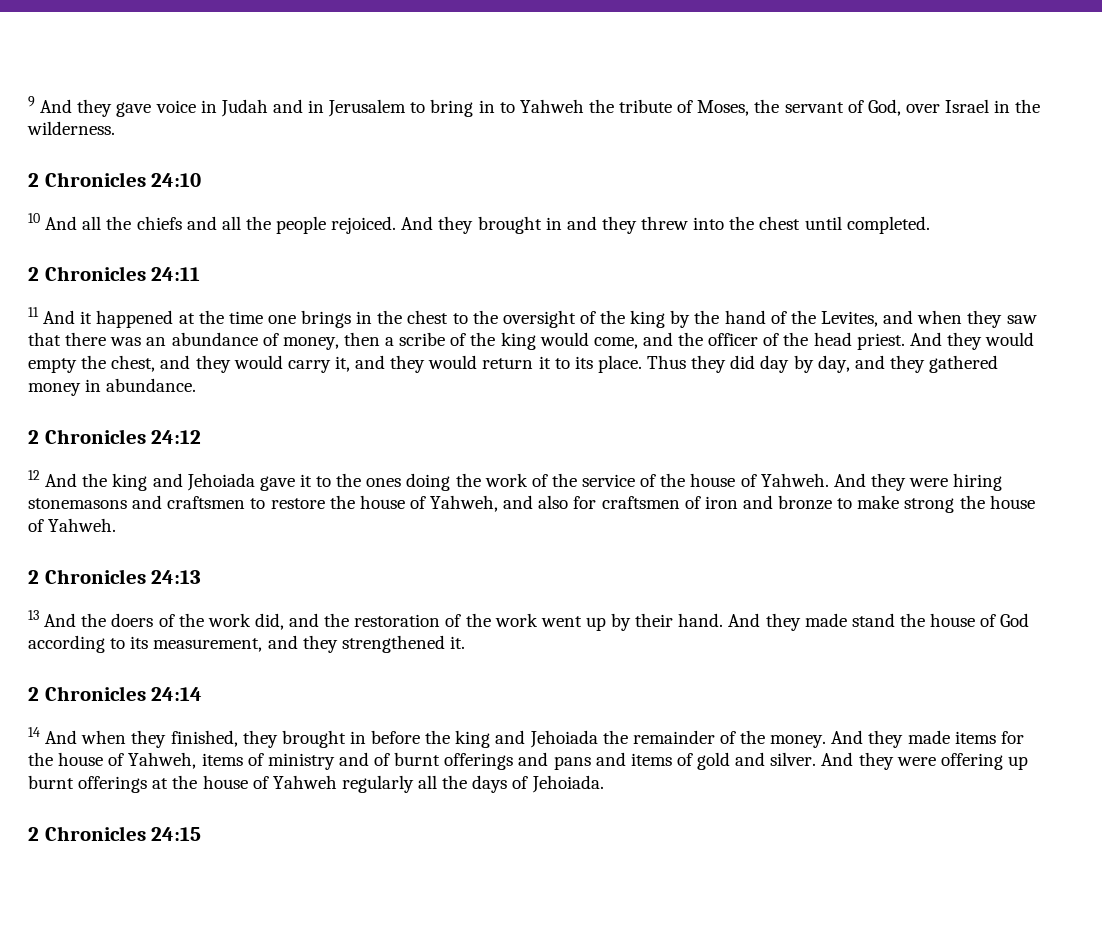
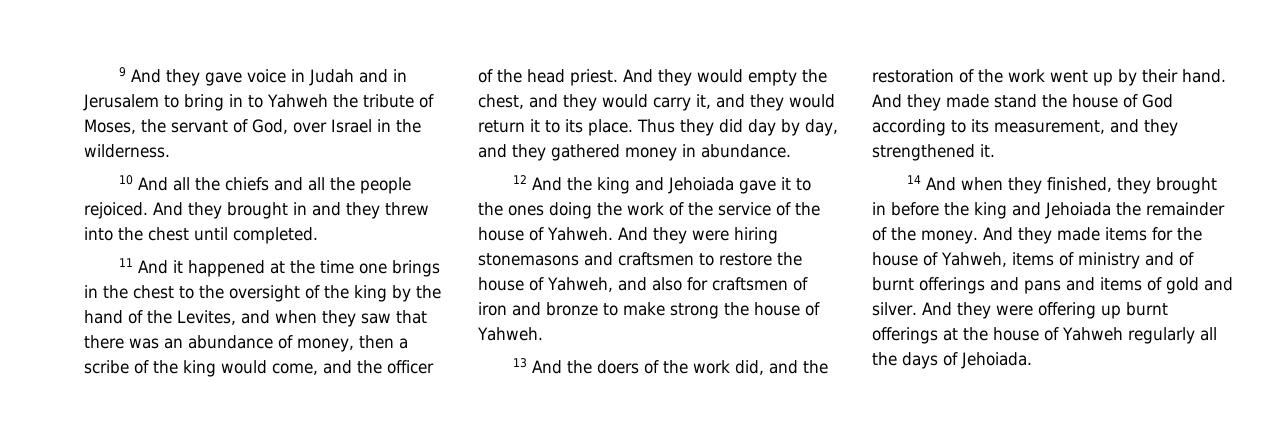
- 2 Chronicles 24:10
- 2 Chronicles 24:11
- 2 Chronicles 24:12
- 2 Chronicles 24:13
- 2 Chronicles 24:14
- 2 Chronicles 24:15

